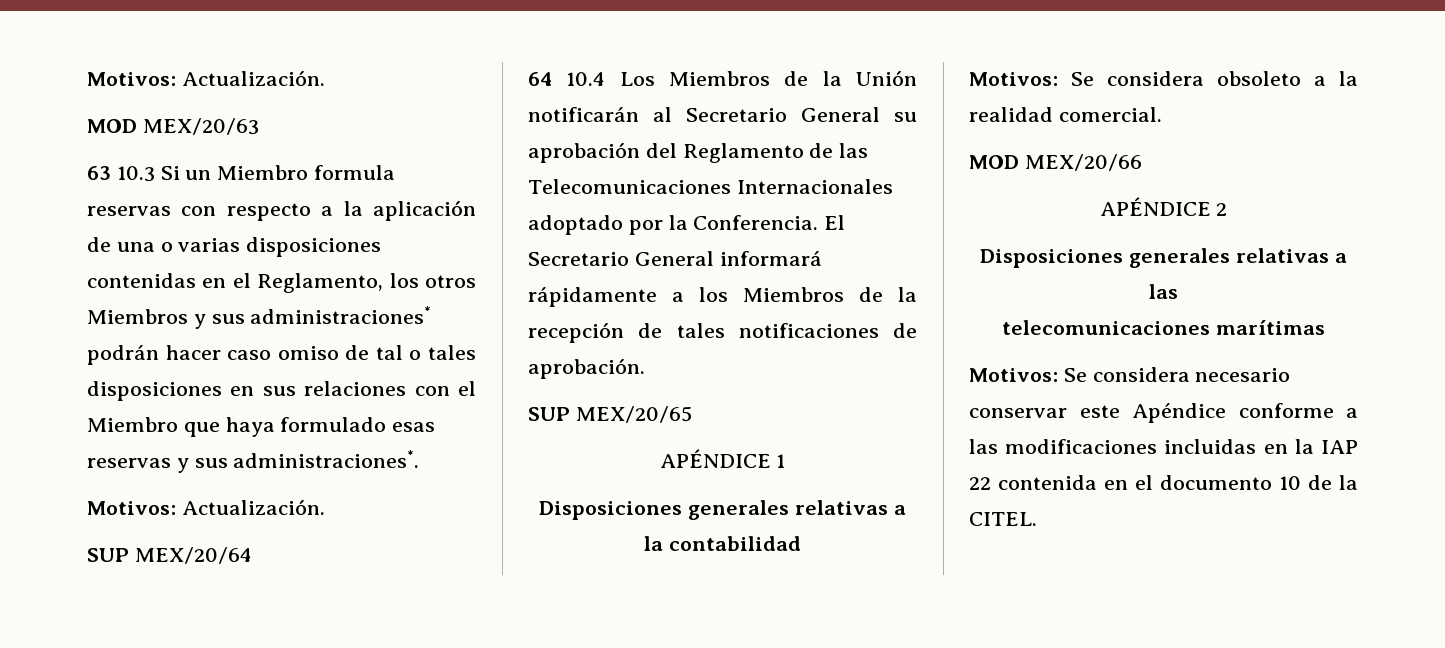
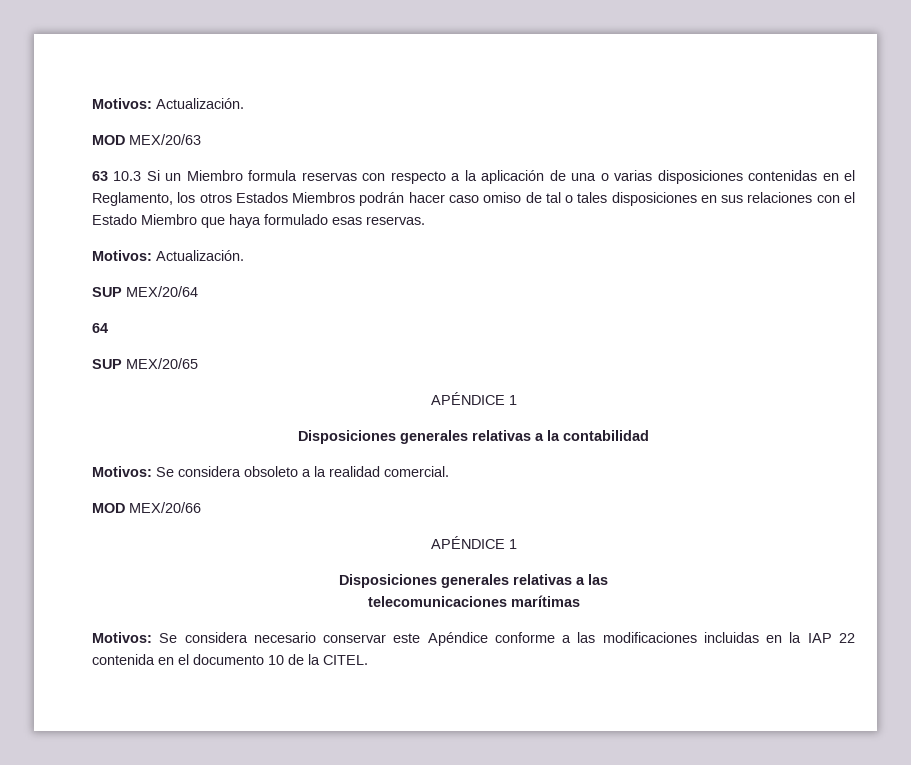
- 63 10.3 Si un Miembro formula reservas con respecto a la aplicación de una o varias disposiciones contenidas en el Reglamento, los otros Miembros y sus administraciones* podrán hacer caso omiso de tal o tales disposiciones en sus relaciones con el Miembro que haya formulado esas reservas y sus administraciones*.
+ 63 10.3 Si un Miembro formula reservas con respecto a la aplicación de una o varias disposiciones contenidas en el Reglamento, los otros Estados Miembros podrán hacer caso omiso de tal o tales disposiciones en sus relaciones con el Estado Miembro que haya formulado esas reservas.
- 64 10.4 Los Miembros de la Unión notificarán al Secretario General su aprobación del Reglamento de las Telecomunicaciones Internacionales adoptado por la Conferencia. El Secretario General informará rápidamente a los Miembros de la recepción de tales notificaciones de aprobación.
+ 64
  MOD MEX/20/66
- APÉNDICE 2
+ APÉNDICE 1

